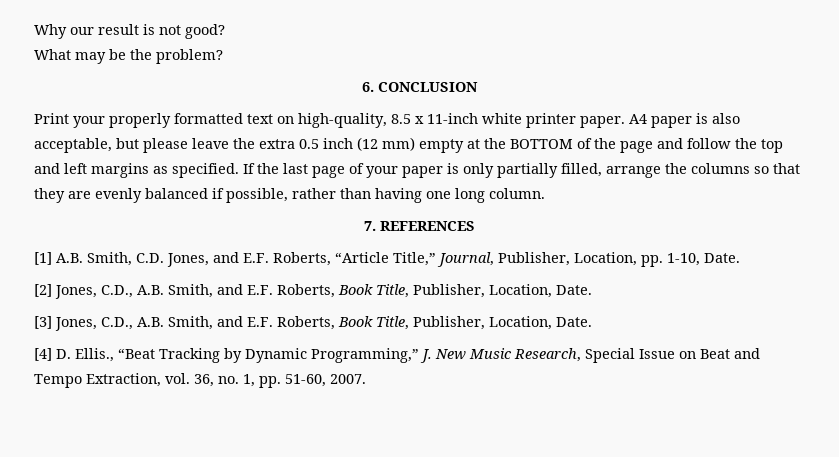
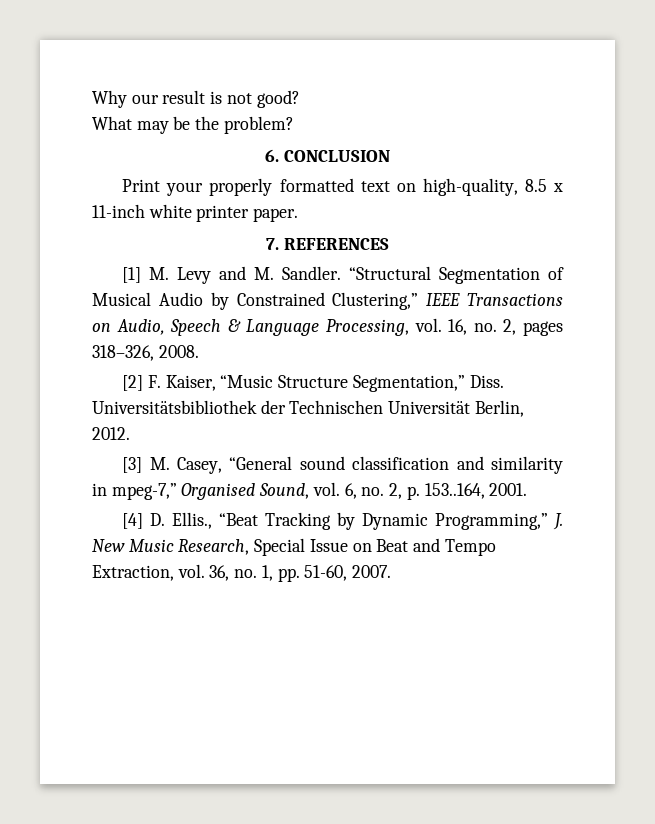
- Print your properly formatted text on high-quality, 8.5 x 11-inch white printer paper. A4 paper is also acceptable, but please leave the extra 0.5 inch (12 mm) empty at the BOTTOM of the page and follow the top and left margins as specified. If the last page of your paper is only partially filled, arrange the columns so that they are evenly balanced if possible, rather than having one long column.
+ Print your properly formatted text on high-quality, 8.5 x 11-inch white printer paper.
  7. REFERENCES
- [1] A.B. Smith, C.D. Jones, and E.F. Roberts, “Article Title,” Journal, Publisher, Location, pp. 1-10, Date.
- [2] Jones, C.D., A.B. Smith, and E.F. Roberts, Book Title, Publisher, Location, Date.
- [3] Jones, C.D., A.B. Smith, and E.F. Roberts, Book Title, Publisher, Location, Date.
+ [1] M. Levy and M. Sandler. “Structural Segmentation of Musical Audio by Constrained Clustering,” IEEE Transactions on Audio, Speech & Language Processing, vol. 16, no. 2, pages 318–326, 2008.
+ [2] F. Kaiser, “Music Structure Segmentation,” Diss. Universitätsbibliothek der Technischen Universität Berlin, 2012.
+ [3] M. Casey, “General sound classification and similarity in mpeg-7,” Organised Sound, vol. 6, no. 2, p. 153..164, 2001.

